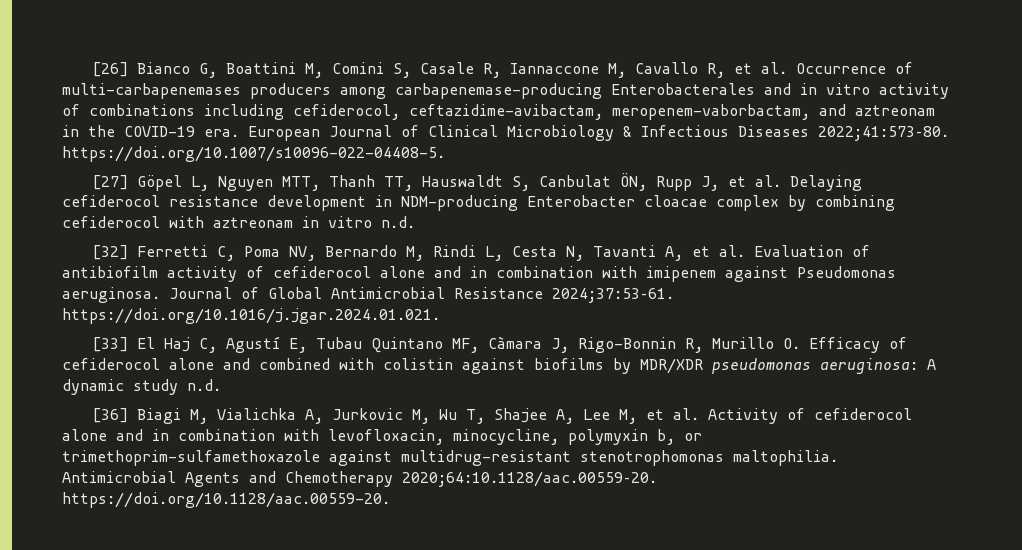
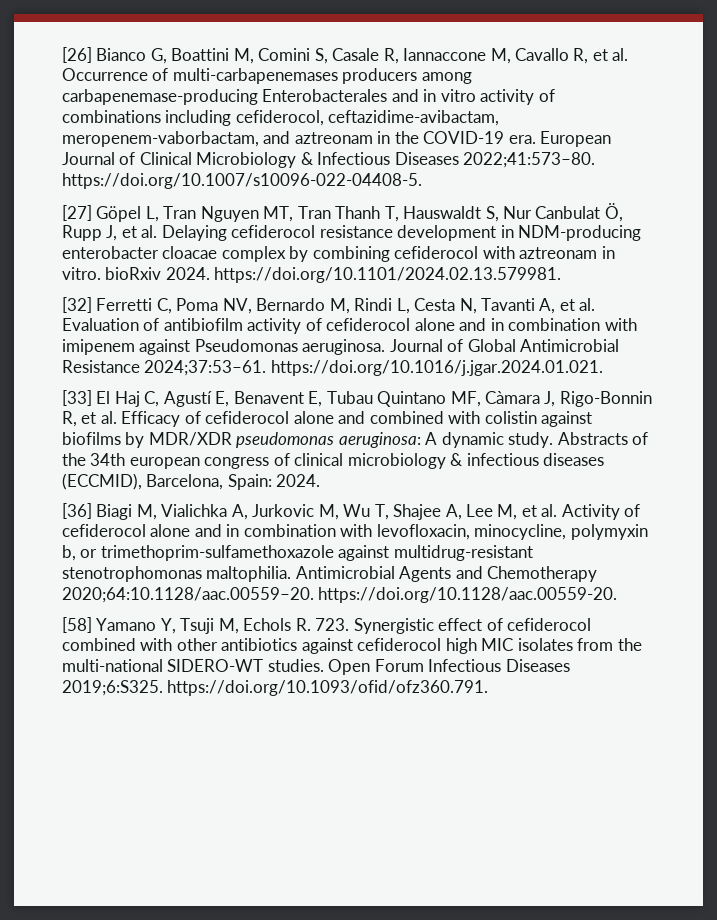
- [27] Göpel L, Nguyen MTT, Thanh TT, Hauswaldt S, Canbulat ÖN, Rupp J, et al. Delaying cefiderocol resistance development in NDM-producing Enterobacter cloacae complex by combining cefiderocol with aztreonam in vitro n.d.
+ [27] Göpel L, Tran Nguyen MT, Tran Thanh T, Hauswaldt S, Nur Canbulat Ö, Rupp J, et al. Delaying cefiderocol resistance development in NDM-producing enterobacter cloacae complex by combining cefiderocol with aztreonam in vitro. bioRxiv 2024. https://doi.org/10.1101/2024.02.13.579981.
- [33] El Haj C, Agustí E, Tubau Quintano MF, Càmara J, Rigo-Bonnin R, Murillo O. Efficacy of cefiderocol alone and combined with colistin against biofilms by MDR/XDR pseudomonas aeruginosa: A dynamic study n.d.
+ [33] El Haj C, Agustí E, Benavent E, Tubau Quintano MF, Càmara J, Rigo-Bonnin R, et al. Efficacy of cefiderocol alone and combined with colistin against biofilms by MDR/XDR pseudomonas aeruginosa: A dynamic study. Abstracts of the 34th european congress of clinical microbiology & infectious diseases (ECCMID), Barcelona, Spain: 2024.
+ [58] Yamano Y, Tsuji M, Echols R. 723. Synergistic effect of cefiderocol combined with other antibiotics against cefiderocol high MIC isolates from the multi-national SIDERO-WT studies. Open Forum Infectious Diseases 2019;6:S325. https://doi.org/10.1093/ofid/ofz360.791.

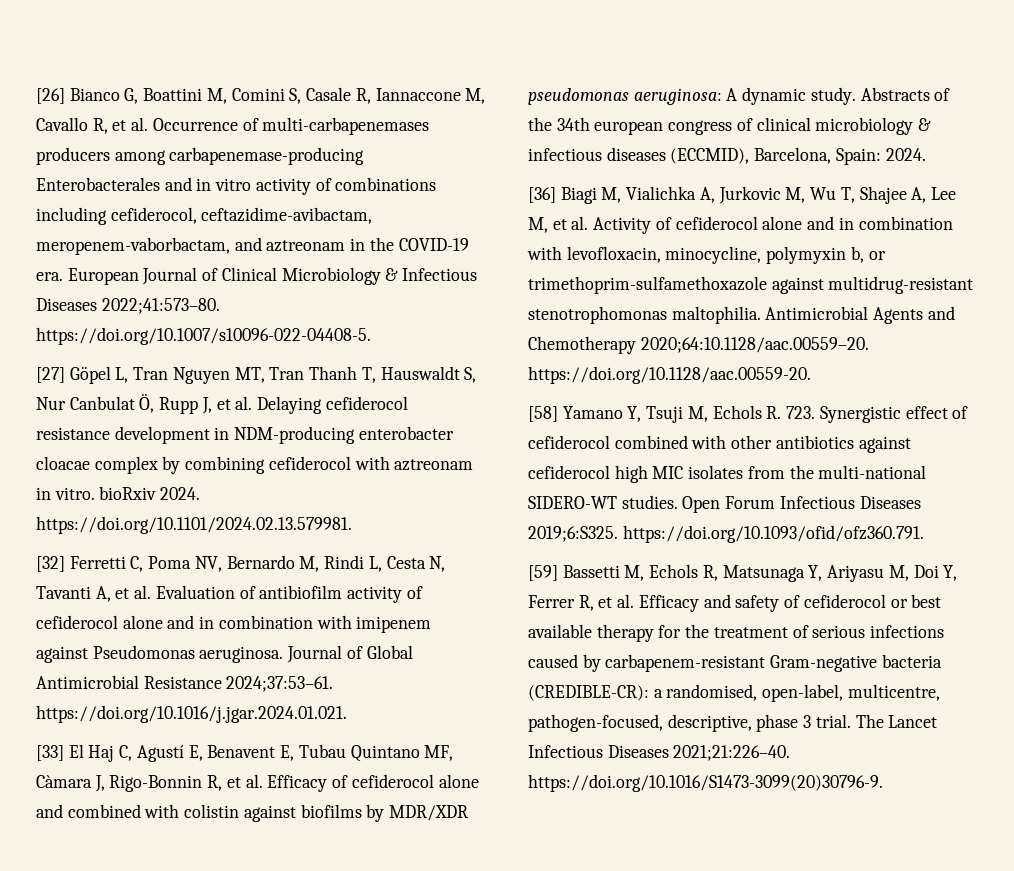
+ [59] Bassetti M, Echols R, Matsunaga Y, Ariyasu M, Doi Y, Ferrer R, et al. Efficacy and safety of cefiderocol or best available therapy for the treatment of serious infections caused by carbapenem-resistant Gram-negative bacteria (CREDIBLE-CR): a randomised, open-label, multicentre, pathogen-focused, descriptive, phase 3 trial. The Lancet Infectious Diseases 2021;21:226–40. https://doi.org/10.1016/S1473-3099(20)30796-9.

